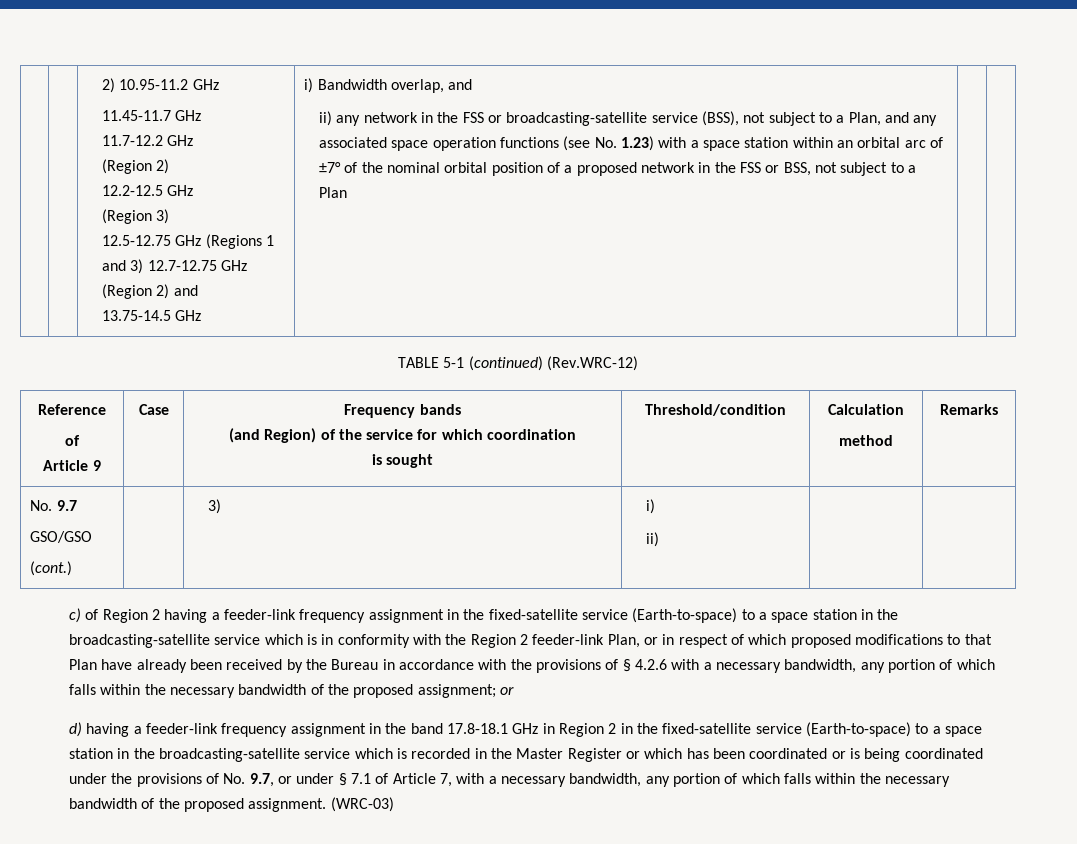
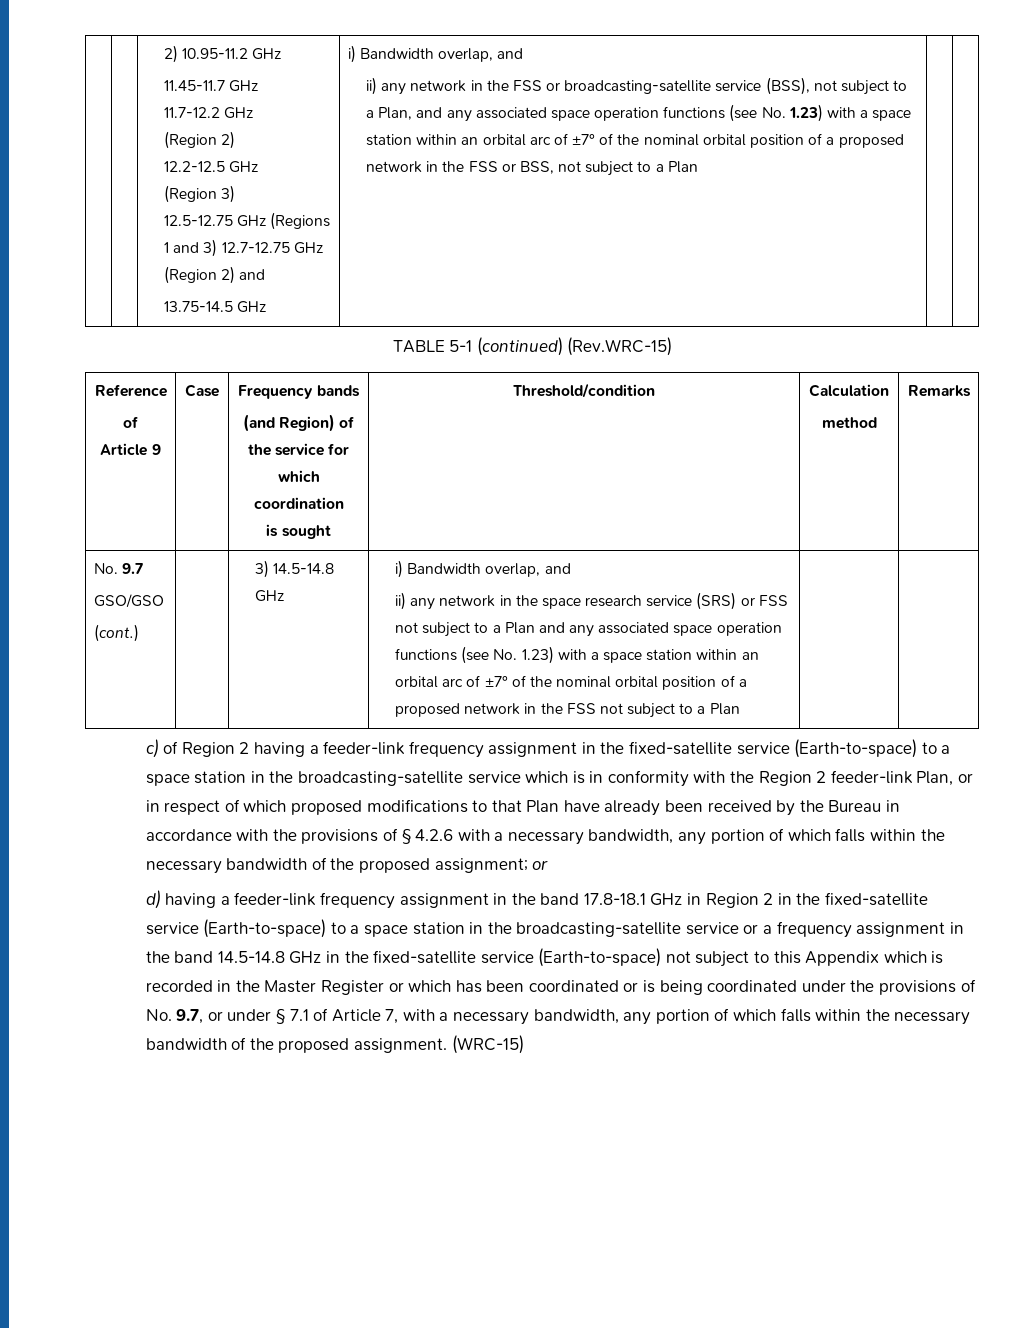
- TABLE 5-1 (continued) (Rev.WRC-12)
+ TABLE 5-1 (continued) (Rev.WRC-15)
- 3) | i)
- ii)
+ 3) 14.5-14.8 GHz | i) Bandwidth overlap, and
+ ii) any network in the space research service (SRS) or FSS not subject to a Plan and any associated space operation functions (see No. 1.23) with a space station within an orbital arc of ±7° of the nominal orbital position of a proposed network in the FSS not subject to a Plan
- d) having a feeder-link frequency assignment in the band 17.8-18.1 GHz in Region 2 in the fixed-satellite service (Earth-to-space) to a space station in the broadcasting-satellite service which is recorded in the Master Register or which has been coordinated or is being coordinated under the provisions of No. 9.7, or under § 7.1 of Article 7, with a necessary bandwidth, any portion of which falls within the necessary bandwidth of the proposed assignment.
+ d) having a feeder-link frequency assignment in the band 17.8-18.1 GHz in Region 2 in the fixed-satellite service (Earth-to-space) to a space station in the broadcasting-satellite service or a frequency assignment in the band 14.5-14.8 GHz in the fixed-satellite service (Earth-to-space) not subject to this Appendix which is recorded in the Master Register or which has been coordinated or is being coordinated under the provisions of No. 9.7, or under § 7.1 of Article 7, with a necessary bandwidth, any portion of which falls within the necessary bandwidth of the proposed assignment.
- (WRC-03)
+ (WRC-15)

